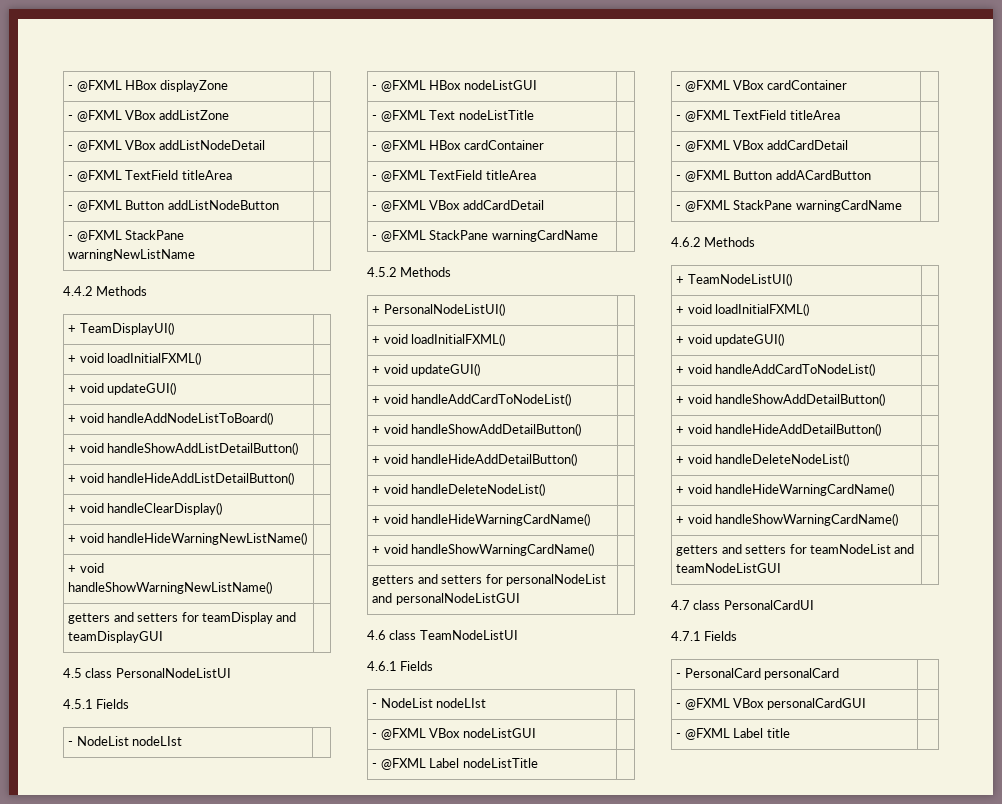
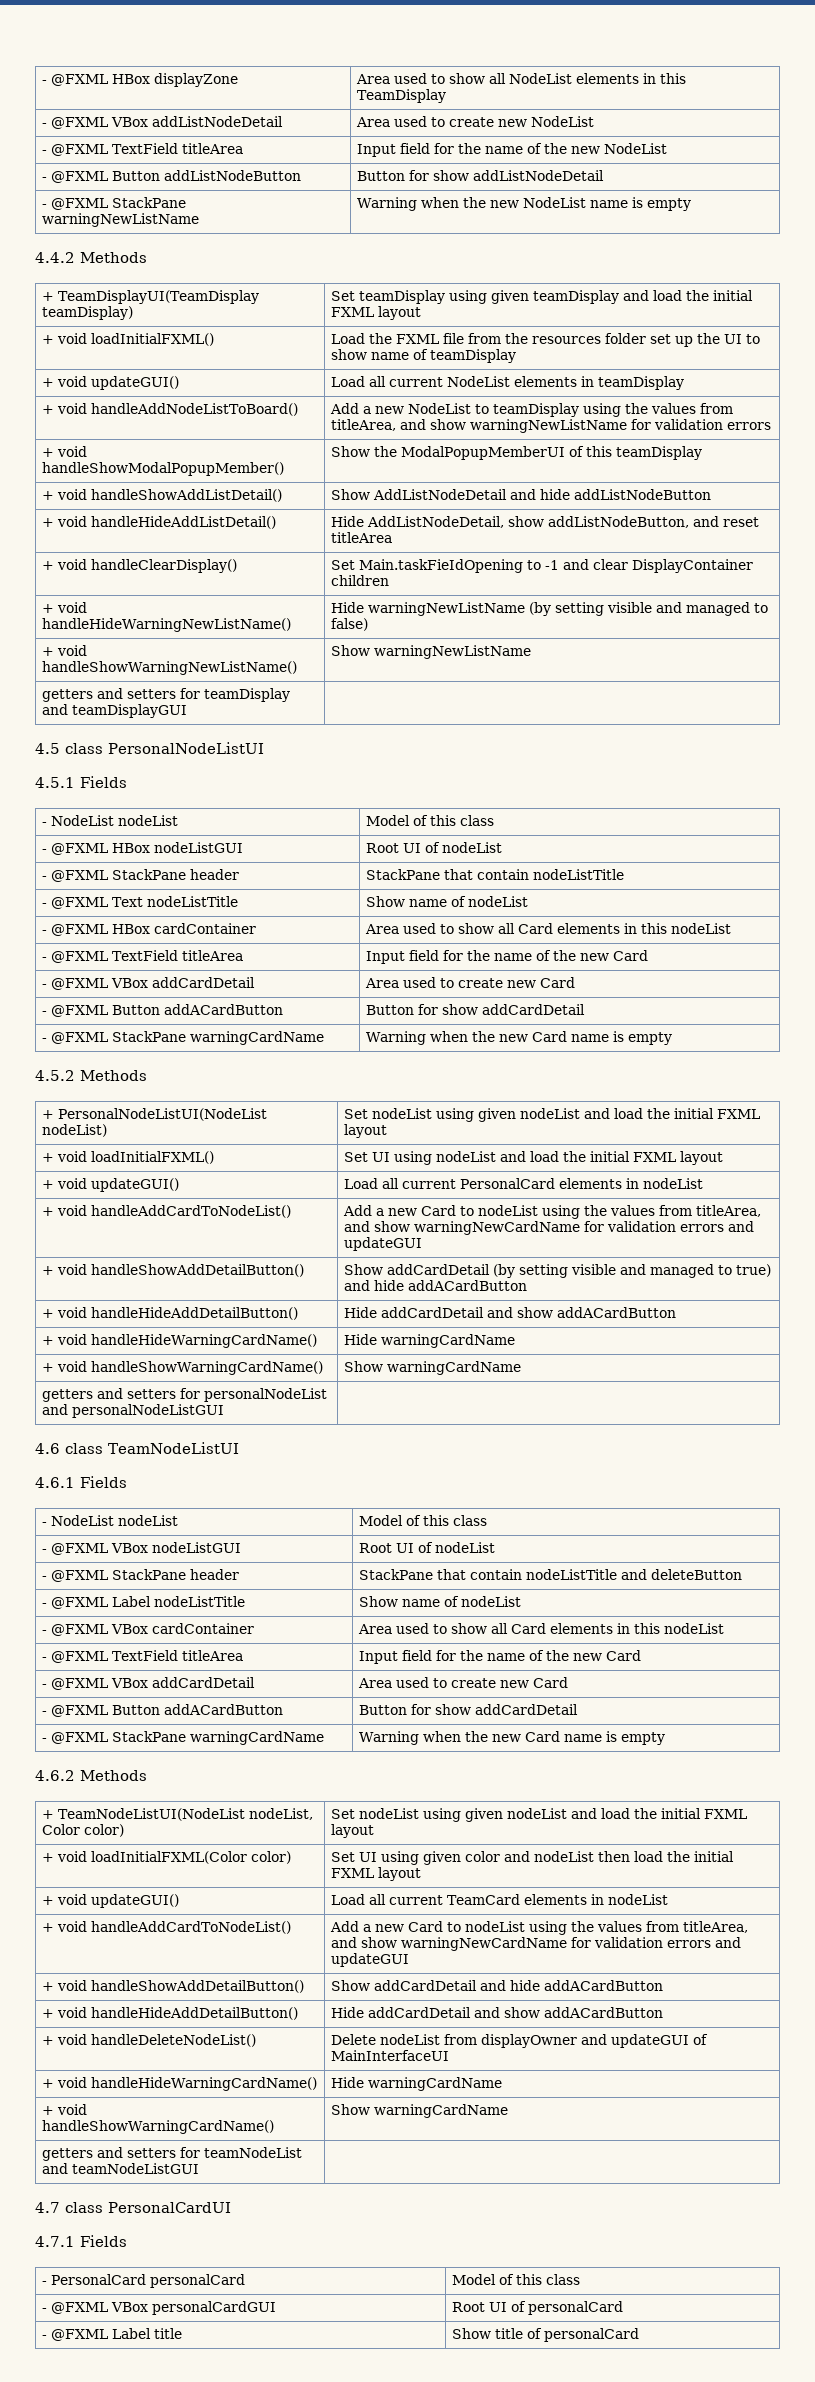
- - @FXML HBox displayZone |
- - @FXML VBox addListZone |
- - @FXML VBox addListNodeDetail |
- - @FXML TextField titleArea |
+ - @FXML HBox displayZone | Area used to show all NodeList elements in this TeamDisplay
+ - @FXML VBox addListNodeDetail | Area used to create new NodeList
+ - @FXML TextField titleArea | Input field for the name of the new NodeList
- - @FXML Button addListNodeButton |
+ - @FXML Button addListNodeButton | Button for show addListNodeDetail
- - @FXML StackPane warningNewListName |
+ - @FXML StackPane warningNewListName | Warning when the new NodeList name is empty
  4.4.2 Methods
- + TeamDisplayUI() |
- + void loadInitialFXML() |
- + void updateGUI() |
- + void handleAddNodeListToBoard() |
- + void handleShowAddListDetailButton() |
- + void handleHideAddListDetailButton() |
- + void handleClearDisplay() |
- + void handleHideWarningNewListName() |
+ + TeamDisplayUI(TeamDisplay teamDisplay) | Set teamDisplay using given teamDisplay and load the initial FXML layout
+ + void loadInitialFXML() | Load the FXML file from the resources folder set up the UI to show name of teamDisplay
+ + void updateGUI() | Load all current NodeList elements in teamDisplay
+ + void handleAddNodeListToBoard() | Add a new NodeList to teamDisplay using the values from titleArea, and show warningNewListName for validation errors
+ + void handleShowModalPopupMember() | Show the ModalPopupMemberUI of this teamDisplay
+ + void handleShowAddListDetail() | Show AddListNodeDetail and hide addListNodeButton
+ + void handleHideAddListDetail() | Hide AddListNodeDetail, show addListNodeButton, and reset titleArea
+ + void handleClearDisplay() | Set Main.taskFieIdOpening to -1 and clear DisplayContainer children
+ + void handleHideWarningNewListName() | Hide warningNewListName (by setting visible and managed to false)
- + void handleShowWarningNewListName() |
+ + void handleShowWarningNewListName() | Show warningNewListName
  4.5.1 Fields
- - NodeList nodeLIst |
+ - NodeList nodeList | Model of this class
- - @FXML HBox nodeListGUI |
+ - @FXML HBox nodeListGUI | Root UI of nodeList
+ - @FXML StackPane header | StackPane that contain nodeListTitle
- - @FXML Text nodeListTitle |
+ - @FXML Text nodeListTitle | Show name of nodeList
- - @FXML HBox cardContainer |
- - @FXML TextField titleArea |
- - @FXML VBox addCardDetail |
- - @FXML StackPane warningCardName |
+ - @FXML HBox cardContainer | Area used to show all Card elements in this nodeList
+ - @FXML TextField titleArea | Input field for the name of the new Card
+ - @FXML VBox addCardDetail | Area used to create new Card
+ - @FXML Button addACardButton | Button for show addCardDetail
+ - @FXML StackPane warningCardName | Warning when the new Card name is empty
  4.5.2 Methods
- + PersonalNodeListUI() |
- + void loadInitialFXML() |
- + void updateGUI() |
- + void handleAddCardToNodeList() |
- + void handleShowAddDetailButton() |
- + void handleHideAddDetailButton() |
- + void handleDeleteNodeList() |
- + void handleHideWarningCardName() |
- + void handleShowWarningCardName() |
+ + PersonalNodeListUI(NodeList nodeList) | Set nodeList using given nodeList and load the initial FXML layout
+ + void loadInitialFXML() | Set UI using nodeList and load the initial FXML layout
+ + void updateGUI() | Load all current PersonalCard elements in nodeList
+ + void handleAddCardToNodeList() | Add a new Card to nodeList using the values from titleArea, and show warningNewCardName for validation errors and updateGUI
+ + void handleShowAddDetailButton() | Show addCardDetail (by setting visible and managed to true) and hide addACardButton
+ + void handleHideAddDetailButton() | Hide addCardDetail and show addACardButton
+ + void handleHideWarningCardName() | Hide warningCardName
+ + void handleShowWarningCardName() | Show warningCardName
  4.6.1 Fields
- - NodeList nodeLIst |
+ - NodeList nodeList | Model of this class
- - @FXML VBox nodeListGUI |
+ - @FXML VBox nodeListGUI | Root UI of nodeList
+ - @FXML StackPane header | StackPane that contain nodeListTitle and deleteButton
- - @FXML Label nodeListTitle |
+ - @FXML Label nodeListTitle | Show name of nodeList
- - @FXML VBox cardContainer |
- - @FXML TextField titleArea |
- - @FXML VBox addCardDetail |
- - @FXML Button addACardButton |
- - @FXML StackPane warningCardName |
+ - @FXML VBox cardContainer | Area used to show all Card elements in this nodeList
+ - @FXML TextField titleArea | Input field for the name of the new Card
+ - @FXML VBox addCardDetail | Area used to create new Card
+ - @FXML Button addACardButton | Button for show addCardDetail
+ - @FXML StackPane warningCardName | Warning when the new Card name is empty
  4.6.2 Methods
- + TeamNodeListUI() |
- + void loadInitialFXML() |
- + void updateGUI() |
- + void handleAddCardToNodeList() |
- + void handleShowAddDetailButton() |
- + void handleHideAddDetailButton() |
- + void handleDeleteNodeList() |
- + void handleHideWarningCardName() |
- + void handleShowWarningCardName() |
+ + TeamNodeListUI(NodeList nodeList, Color color) | Set nodeList using given nodeList and load the initial FXML layout
+ + void loadInitialFXML(Color color) | Set UI using given color and nodeList then load the initial FXML layout
+ + void updateGUI() | Load all current TeamCard elements in nodeList
+ + void handleAddCardToNodeList() | Add a new Card to nodeList using the values from titleArea, and show warningNewCardName for validation errors and updateGUI
+ + void handleShowAddDetailButton() | Show addCardDetail and hide addACardButton
+ + void handleHideAddDetailButton() | Hide addCardDetail and show addACardButton
+ + void handleDeleteNodeList() | Delete nodeList from displayOwner and updateGUI of MainInterfaceUI
+ + void handleHideWarningCardName() | Hide warningCardName
+ + void handleShowWarningCardName() | Show warningCardName
- - PersonalCard personalCard |
+ - PersonalCard personalCard | Model of this class
- - @FXML VBox personalCardGUI |
+ - @FXML VBox personalCardGUI | Root UI of personalCard
- - @FXML Label title |
+ - @FXML Label title | Show title of personalCard

